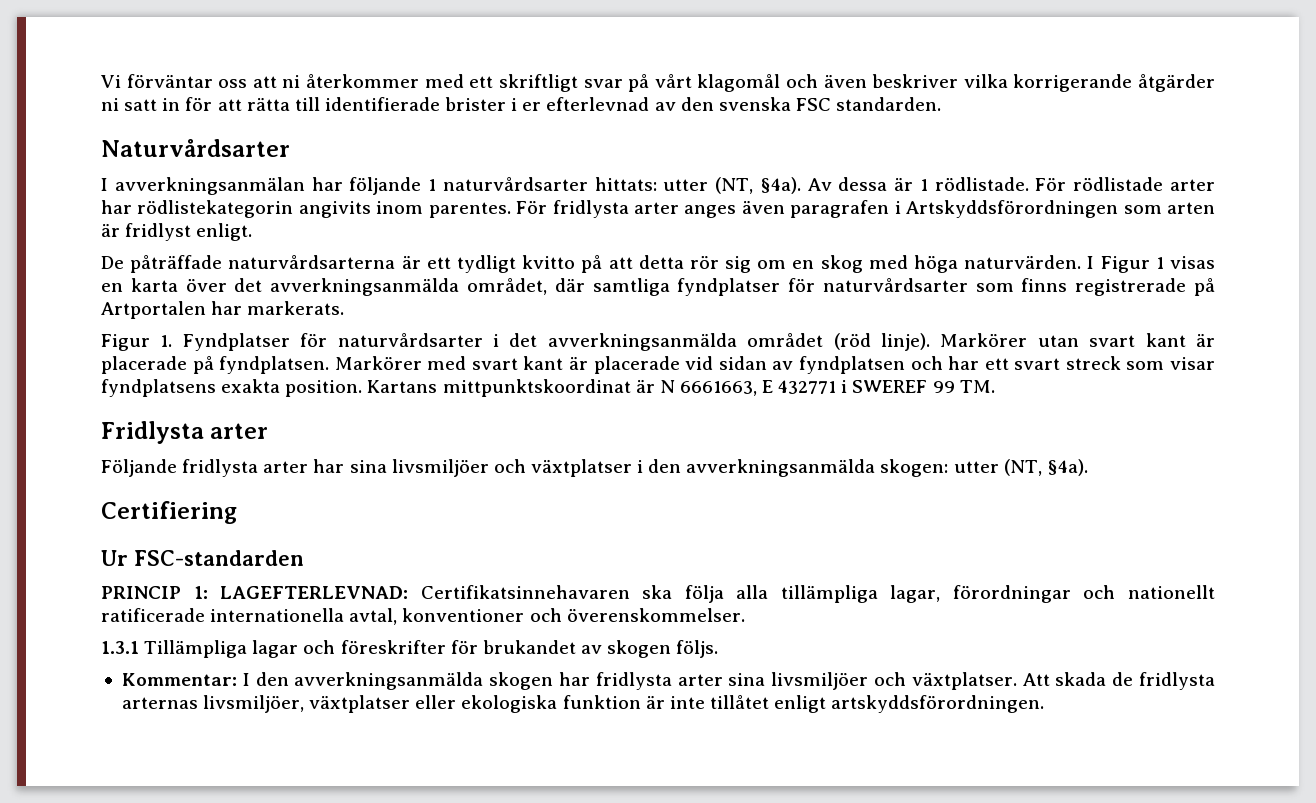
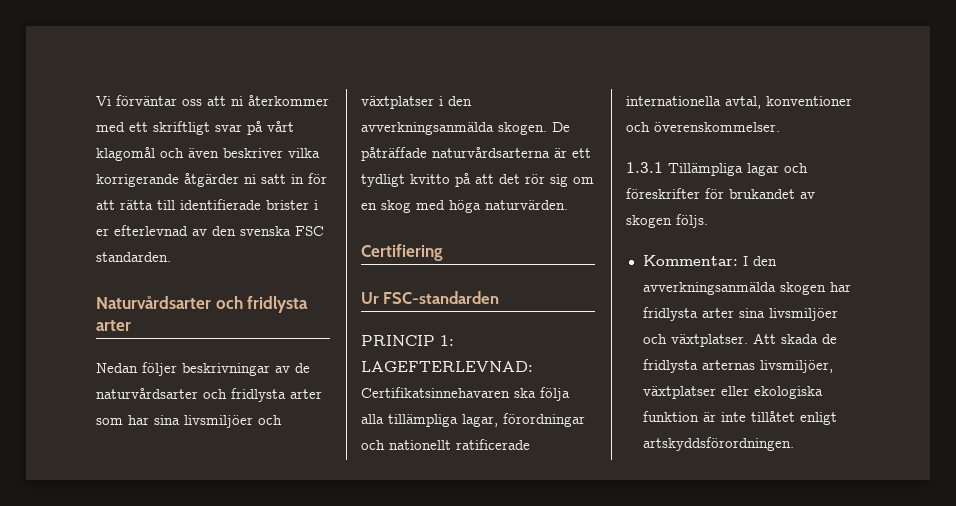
- Naturvårdsarter
- I avverkningsanmälan har följande 1 naturvårdsarter hittats: utter (NT, §4a). Av dessa är 1 rödlistade. För rödlistade arter har rödlistekategorin angivits inom parentes. För fridlysta arter anges även paragrafen i Artskyddsförordningen som arten är fridlyst enligt.
- De påträffade naturvårdsarterna är ett tydligt kvitto på att detta rör sig om en skog med höga naturvärden. I Figur 1 visas en karta över det avverkningsanmälda området, där samtliga fyndplatser för naturvårdsarter som finns registrerade på Artportalen har markerats.
- Figur 1. Fyndplatser för naturvårdsarter i det avverkningsanmälda området (röd linje). Markörer utan svart kant är placerade på fyndplatsen. Markörer med svart kant är placerade vid sidan av fyndplatsen och har ett svart streck som visar fyndplatsens exakta position. Kartans mittpunktskoordinat är N 6661663, E 432771 i SWEREF 99 TM.
- Fridlysta arter
- Följande fridlysta arter har sina livsmiljöer och växtplatser i den avverkningsanmälda skogen: utter (NT, §4a).
+ Naturvårdsarter och fridlysta arter
+ Nedan följer beskrivningar av de naturvårdsarter och fridlysta arter som har sina livsmiljöer och växtplatser i den avverkningsanmälda skogen. De påträffade naturvårdsarterna är ett tydligt kvitto på att det rör sig om en skog med höga naturvärden.

